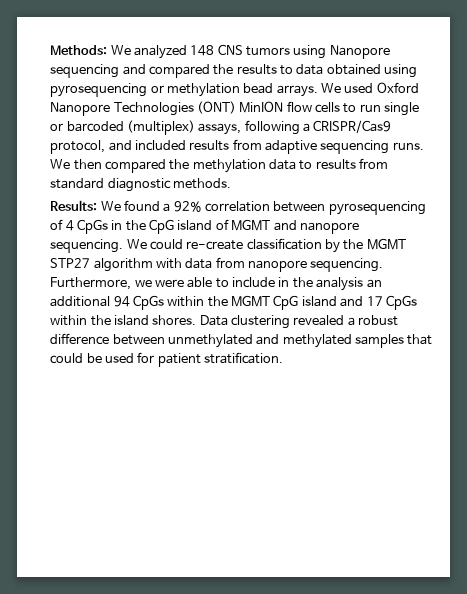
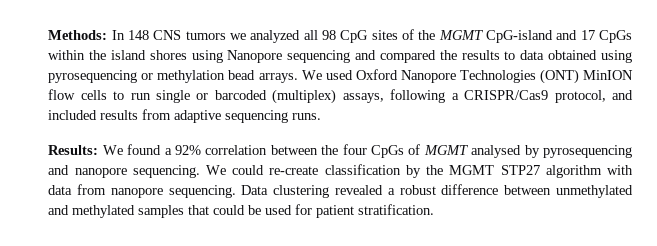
- Methods: We analyzed 148 CNS tumors using Nanopore sequencing and compared the results to data obtained using pyrosequencing or methylation bead arrays.
+ Methods: In 148 CNS tumors we analyzed all 98 CpG sites of the MGMT CpG-island and 17 CpGs within the island shores using Nanopore sequencing and compared the results to data obtained using pyrosequencing or methylation bead arrays.
- We then compared the methylation data to results from standard diagnostic methods.
- Results: We found a 92% correlation between pyrosequencing of 4 CpGs in the CpG island of MGMT and nanopore sequencing.
+ Results: We found a 92% correlation between the four CpGs of MGMT analysed by pyrosequencing and nanopore sequencing.
- Furthermore, we were able to include in the analysis an additional 94 CpGs within the MGMT CpG island and 17 CpGs within the island shores.

